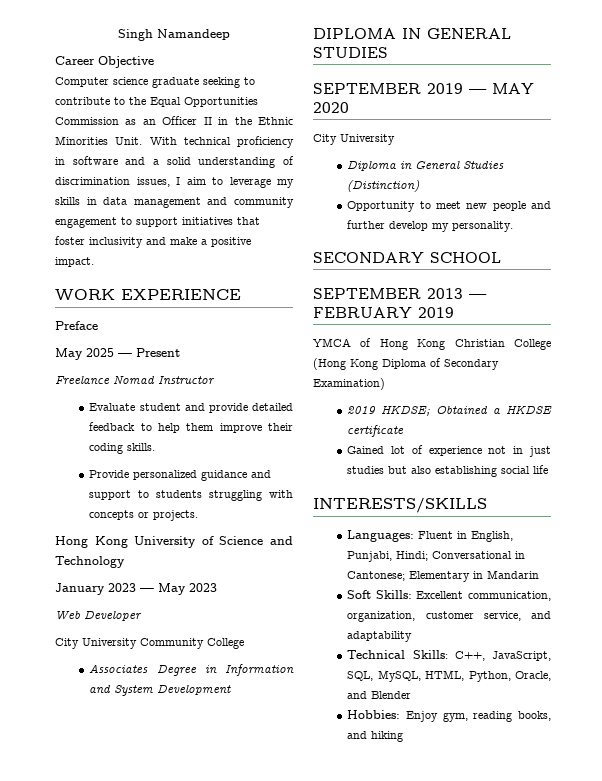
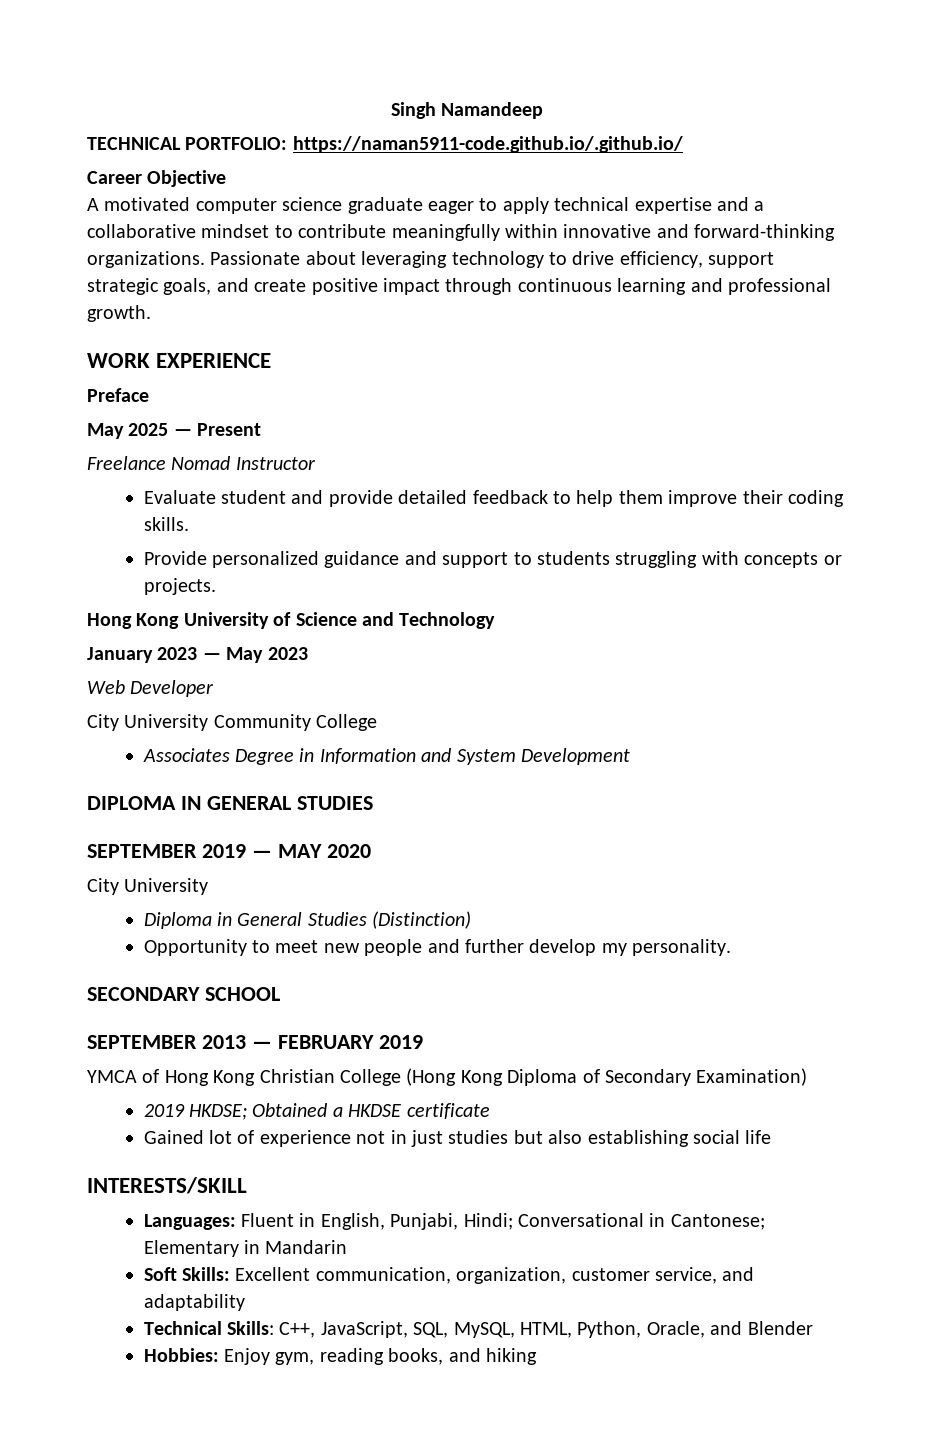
+ TECHNICAL PORTFOLIO: https://naman5911-code.github.io/.github.io/
- Computer science graduate seeking to contribute to the Equal Opportunities Commission as an Officer II in the Ethnic Minorities Unit. With technical proficiency in software and a solid understanding of discrimination issues, I aim to leverage my skills in data management and community engagement to support initiatives that foster inclusivity and make a positive impact.
+ A motivated computer science graduate eager to apply technical expertise and a collaborative mindset to contribute meaningfully within innovative and forward-thinking organizations. Passionate about leveraging technology to drive efficiency, support strategic goals, and create positive impact through continuous learning and professional growth.
- INTERESTS/SKILLS
+ INTERESTS/SKILL

